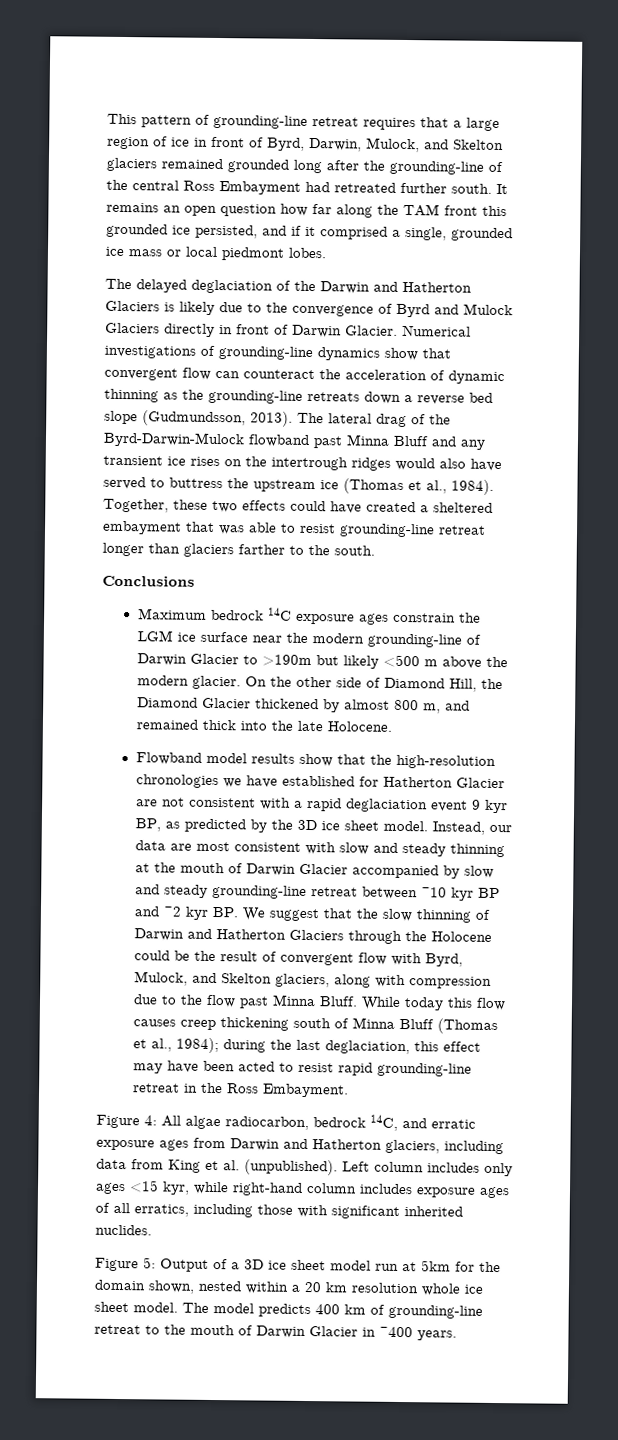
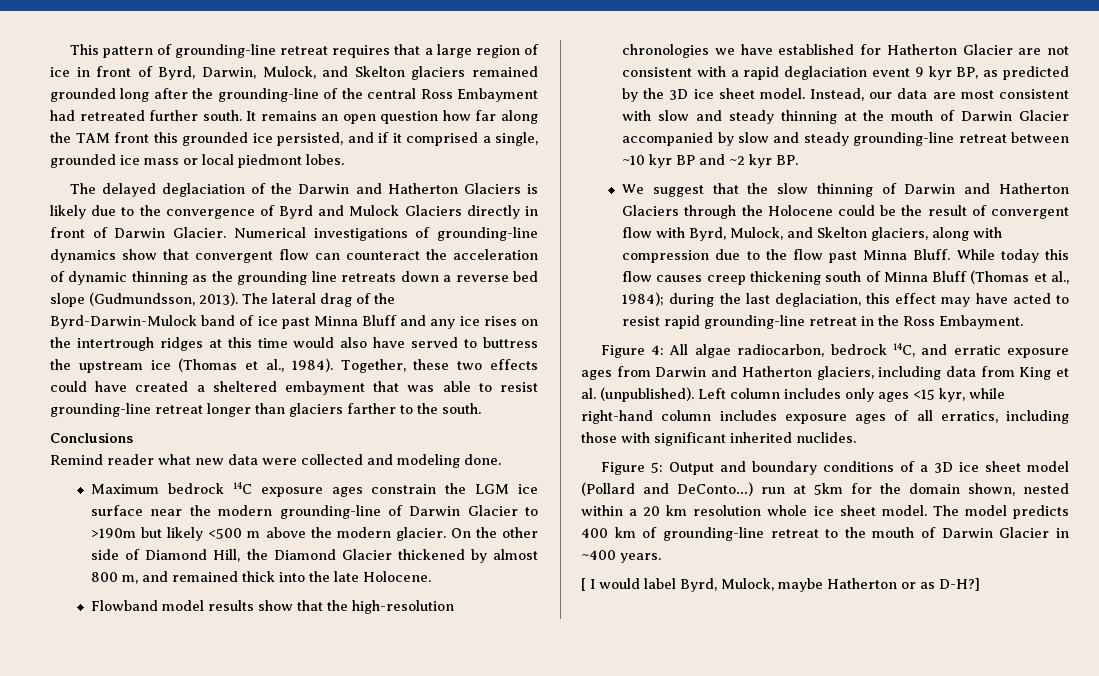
- Numerical investigations of grounding-line dynamics show that convergent flow can counteract the acceleration of dynamic thinning as the grounding-line retreats down a reverse bed slope (Gudmundsson, 2013).
+ Numerical investigations of grounding-line dynamics show that convergent flow can counteract the acceleration of dynamic thinning as the grounding line retreats down a reverse bed slope (Gudmundsson, 2013).
- The lateral drag of the Byrd-Darwin-Mulock flowband past Minna Bluff and any transient ice rises on the intertrough ridges would also have served to buttress the upstream ice (Thomas et al., 1984).
+ The lateral drag of the Byrd-Darwin-Mulock band of ice past Minna Bluff and any ice rises on the intertrough ridges at this time would also have served to buttress the upstream ice (Thomas et al., 1984).
+ Remind reader what new data were collected and modeling done.
- Instead, our data are most consistent with slow and steady thinning at the mouth of Darwin Glacier accompanied by slow and steady grounding-line retreat between ~10 kyr BP and ~2 kyr BP. We suggest that the slow thinning of Darwin and Hatherton Glaciers through the Holocene could be the result of convergent flow with Byrd, Mulock, and Skelton glaciers, along with compression due to the flow past Minna Bluff.
+ Instead, our data are most consistent with slow and steady thinning at the mouth of Darwin Glacier accompanied by slow and steady grounding-line retreat between ~10 kyr BP and ~2 kyr BP.
+ We suggest that the slow thinning of Darwin and Hatherton Glaciers through the Holocene could be the result of convergent flow with Byrd, Mulock, and Skelton glaciers, along with compression due to the flow past Minna Bluff.
- While today this flow causes creep thickening south of Minna Bluff (Thomas et al., 1984); during the last deglaciation, this effect may have been acted to resist rapid grounding-line retreat in the Ross Embayment.
+ While today this flow causes creep thickening south of Minna Bluff (Thomas et al., 1984); during the last deglaciation, this effect may have acted to resist rapid grounding-line retreat in the Ross Embayment.
- Figure 5: Output of a 3D ice sheet model run at 5km for the domain shown, nested within a 20 km resolution whole ice sheet model.
+ Figure 5: Output and boundary conditions of a 3D ice sheet model (Pollard and DeConto…) run at 5km for the domain shown, nested within a 20 km resolution whole ice sheet model.
+ [ I would label Byrd, Mulock, maybe Hatherton or as D-H?]

